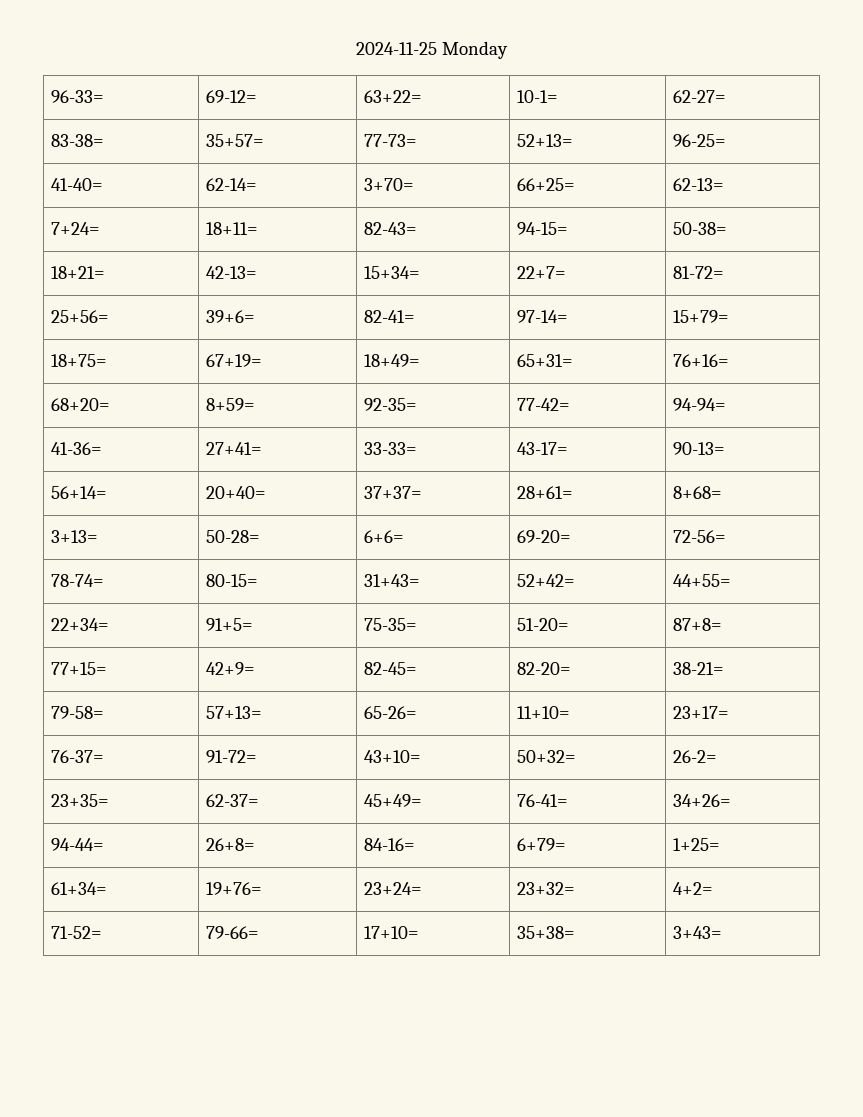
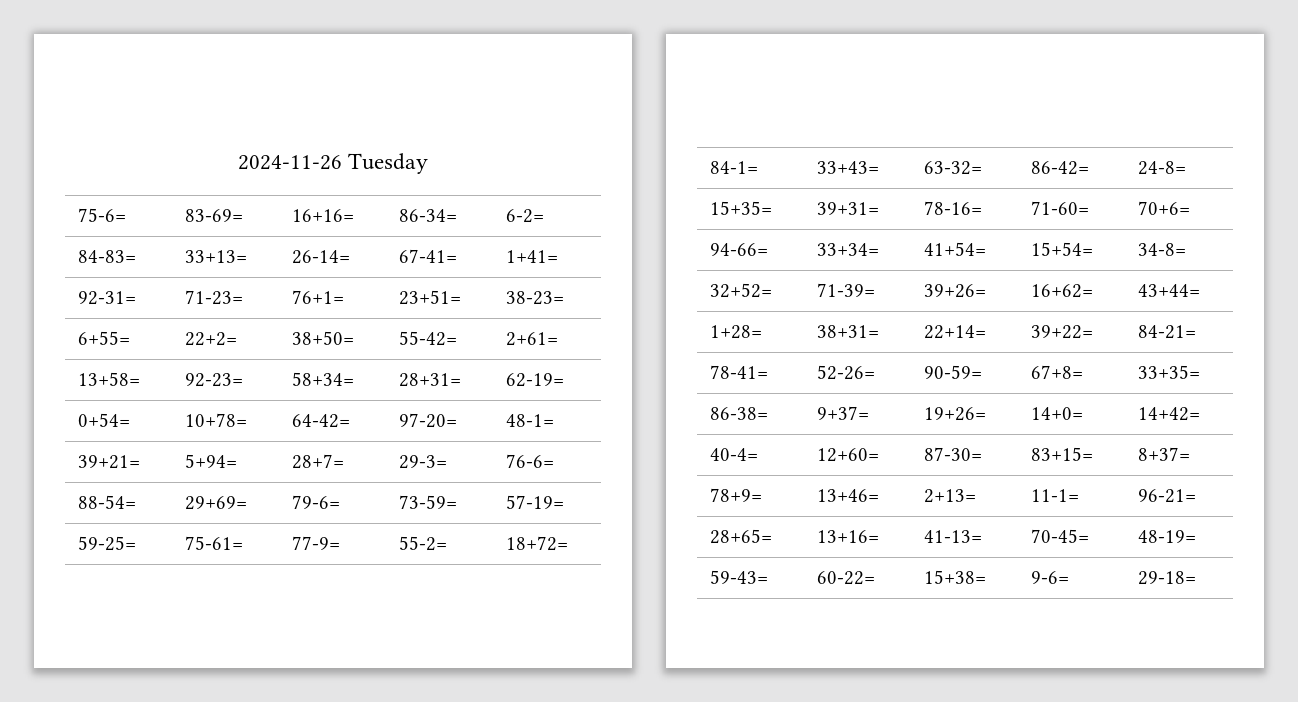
- 2024-11-25 Monday
- 96-33= | 69-12= | 63+22= | 10-1= | 62-27=
- 83-38= | 35+57= | 77-73= | 52+13= | 96-25=
- 41-40= | 62-14= | 3+70= | 66+25= | 62-13=
- 7+24= | 18+11= | 82-43= | 94-15= | 50-38=
- 18+21= | 42-13= | 15+34= | 22+7= | 81-72=
- 25+56= | 39+6= | 82-41= | 97-14= | 15+79=
- 18+75= | 67+19= | 18+49= | 65+31= | 76+16=
- 68+20= | 8+59= | 92-35= | 77-42= | 94-94=
- 41-36= | 27+41= | 33-33= | 43-17= | 90-13=
- 56+14= | 20+40= | 37+37= | 28+61= | 8+68=
- 3+13= | 50-28= | 6+6= | 69-20= | 72-56=
- 78-74= | 80-15= | 31+43= | 52+42= | 44+55=
- 22+34= | 91+5= | 75-35= | 51-20= | 87+8=
- 77+15= | 42+9= | 82-45= | 82-20= | 38-21=
- 79-58= | 57+13= | 65-26= | 11+10= | 23+17=
- 76-37= | 91-72= | 43+10= | 50+32= | 26-2=
- 23+35= | 62-37= | 45+49= | 76-41= | 34+26=
- 94-44= | 26+8= | 84-16= | 6+79= | 1+25=
- 61+34= | 19+76= | 23+24= | 23+32= | 4+2=
- 71-52= | 79-66= | 17+10= | 35+38= | 3+43=
+ 2024-11-26 Tuesday
+ 75-6= | 83-69= | 16+16= | 86-34= | 6-2=
+ 84-83= | 33+13= | 26-14= | 67-41= | 1+41=
+ 92-31= | 71-23= | 76+1= | 23+51= | 38-23=
+ 6+55= | 22+2= | 38+50= | 55-42= | 2+61=
+ 13+58= | 92-23= | 58+34= | 28+31= | 62-19=
+ 0+54= | 10+78= | 64-42= | 97-20= | 48-1=
+ 39+21= | 5+94= | 28+7= | 29-3= | 76-6=
+ 88-54= | 29+69= | 79-6= | 73-59= | 57-19=
+ 59-25= | 75-61= | 77-9= | 55-2= | 18+72=
+ 84-1= | 33+43= | 63-32= | 86-42= | 24-8=
+ 15+35= | 39+31= | 78-16= | 71-60= | 70+6=
+ 94-66= | 33+34= | 41+54= | 15+54= | 34-8=
+ 32+52= | 71-39= | 39+26= | 16+62= | 43+44=
+ 1+28= | 38+31= | 22+14= | 39+22= | 84-21=
+ 78-41= | 52-26= | 90-59= | 67+8= | 33+35=
+ 86-38= | 9+37= | 19+26= | 14+0= | 14+42=
+ 40-4= | 12+60= | 87-30= | 83+15= | 8+37=
+ 78+9= | 13+46= | 2+13= | 11-1= | 96-21=
+ 28+65= | 13+16= | 41-13= | 70-45= | 48-19=
+ 59-43= | 60-22= | 15+38= | 9-6= | 29-18=

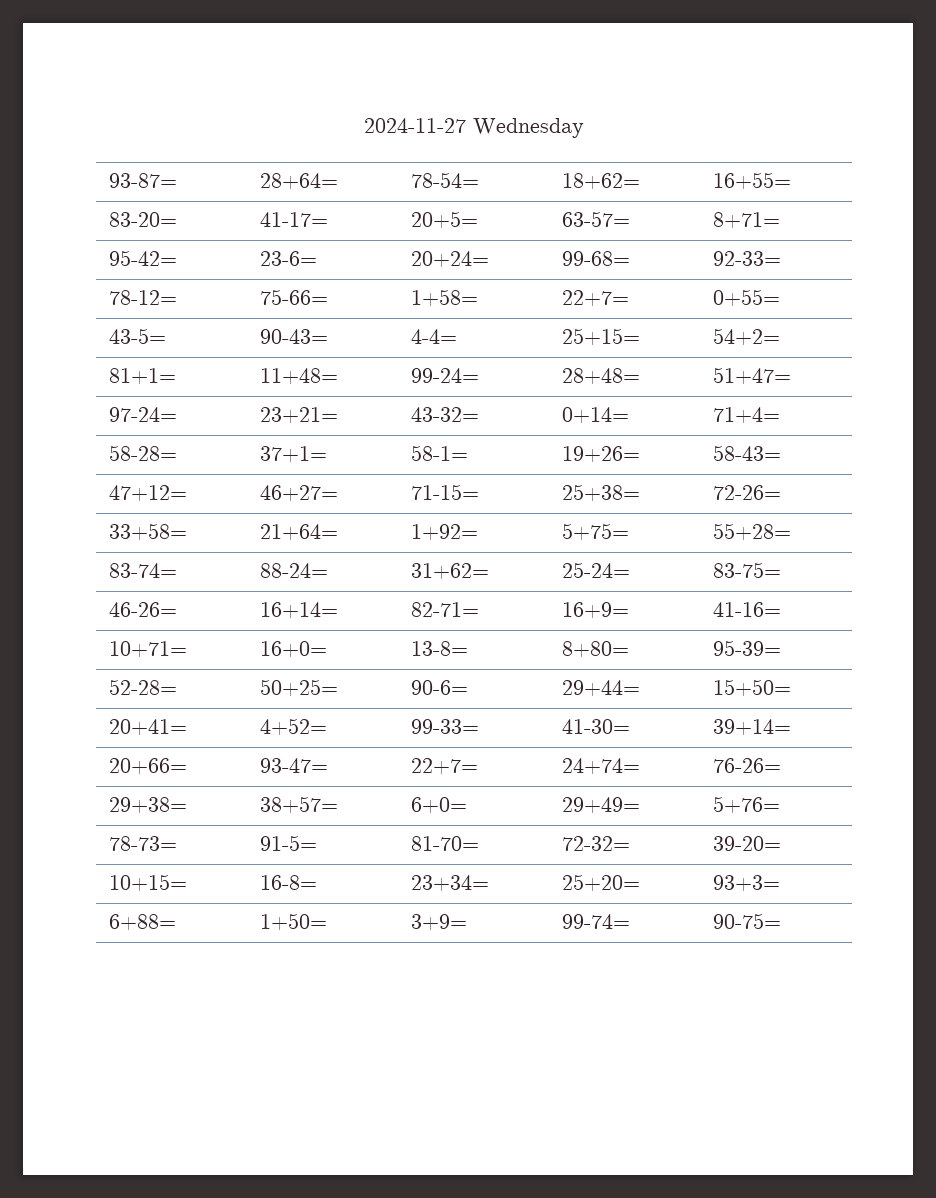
- 2024-11-26 Tuesday
- 75-6= | 83-69= | 16+16= | 86-34= | 6-2=
- 84-83= | 33+13= | 26-14= | 67-41= | 1+41=
- 92-31= | 71-23= | 76+1= | 23+51= | 38-23=
- 6+55= | 22+2= | 38+50= | 55-42= | 2+61=
- 13+58= | 92-23= | 58+34= | 28+31= | 62-19=
- 0+54= | 10+78= | 64-42= | 97-20= | 48-1=
- 39+21= | 5+94= | 28+7= | 29-3= | 76-6=
- 88-54= | 29+69= | 79-6= | 73-59= | 57-19=
- 59-25= | 75-61= | 77-9= | 55-2= | 18+72=
- 84-1= | 33+43= | 63-32= | 86-42= | 24-8=
- 15+35= | 39+31= | 78-16= | 71-60= | 70+6=
- 94-66= | 33+34= | 41+54= | 15+54= | 34-8=
- 32+52= | 71-39= | 39+26= | 16+62= | 43+44=
- 1+28= | 38+31= | 22+14= | 39+22= | 84-21=
- 78-41= | 52-26= | 90-59= | 67+8= | 33+35=
- 86-38= | 9+37= | 19+26= | 14+0= | 14+42=
- 40-4= | 12+60= | 87-30= | 83+15= | 8+37=
- 78+9= | 13+46= | 2+13= | 11-1= | 96-21=
- 28+65= | 13+16= | 41-13= | 70-45= | 48-19=
- 59-43= | 60-22= | 15+38= | 9-6= | 29-18=
+ 2024-11-27 Wednesday
+ 93-87= | 28+64= | 78-54= | 18+62= | 16+55=
+ 83-20= | 41-17= | 20+5= | 63-57= | 8+71=
+ 95-42= | 23-6= | 20+24= | 99-68= | 92-33=
+ 78-12= | 75-66= | 1+58= | 22+7= | 0+55=
+ 43-5= | 90-43= | 4-4= | 25+15= | 54+2=
+ 81+1= | 11+48= | 99-24= | 28+48= | 51+47=
+ 97-24= | 23+21= | 43-32= | 0+14= | 71+4=
+ 58-28= | 37+1= | 58-1= | 19+26= | 58-43=
+ 47+12= | 46+27= | 71-15= | 25+38= | 72-26=
+ 33+58= | 21+64= | 1+92= | 5+75= | 55+28=
+ 83-74= | 88-24= | 31+62= | 25-24= | 83-75=
+ 46-26= | 16+14= | 82-71= | 16+9= | 41-16=
+ 10+71= | 16+0= | 13-8= | 8+80= | 95-39=
+ 52-28= | 50+25= | 90-6= | 29+44= | 15+50=
+ 20+41= | 4+52= | 99-33= | 41-30= | 39+14=
+ 20+66= | 93-47= | 22+7= | 24+74= | 76-26=
+ 29+38= | 38+57= | 6+0= | 29+49= | 5+76=
+ 78-73= | 91-5= | 81-70= | 72-32= | 39-20=
+ 10+15= | 16-8= | 23+34= | 25+20= | 93+3=
+ 6+88= | 1+50= | 3+9= | 99-74= | 90-75=

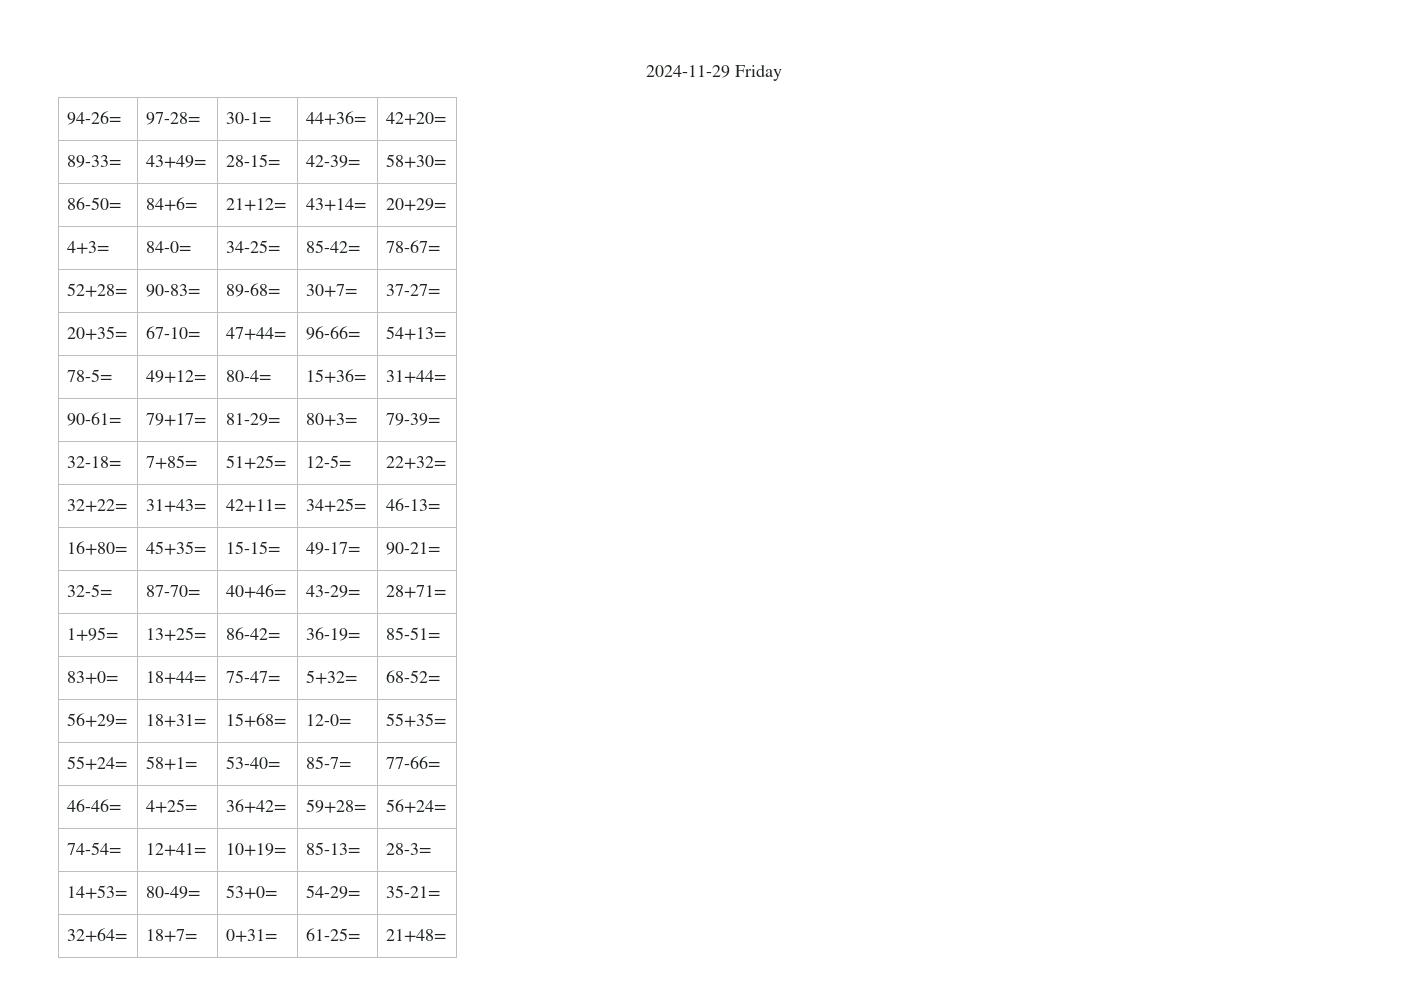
- 2024-11-27 Wednesday
- 93-87= | 28+64= | 78-54= | 18+62= | 16+55=
- 83-20= | 41-17= | 20+5= | 63-57= | 8+71=
- 95-42= | 23-6= | 20+24= | 99-68= | 92-33=
- 78-12= | 75-66= | 1+58= | 22+7= | 0+55=
- 43-5= | 90-43= | 4-4= | 25+15= | 54+2=
- 81+1= | 11+48= | 99-24= | 28+48= | 51+47=
- 97-24= | 23+21= | 43-32= | 0+14= | 71+4=
- 58-28= | 37+1= | 58-1= | 19+26= | 58-43=
- 47+12= | 46+27= | 71-15= | 25+38= | 72-26=
- 33+58= | 21+64= | 1+92= | 5+75= | 55+28=
- 83-74= | 88-24= | 31+62= | 25-24= | 83-75=
- 46-26= | 16+14= | 82-71= | 16+9= | 41-16=
- 10+71= | 16+0= | 13-8= | 8+80= | 95-39=
- 52-28= | 50+25= | 90-6= | 29+44= | 15+50=
- 20+41= | 4+52= | 99-33= | 41-30= | 39+14=
- 20+66= | 93-47= | 22+7= | 24+74= | 76-26=
- 29+38= | 38+57= | 6+0= | 29+49= | 5+76=
- 78-73= | 91-5= | 81-70= | 72-32= | 39-20=
- 10+15= | 16-8= | 23+34= | 25+20= | 93+3=
- 6+88= | 1+50= | 3+9= | 99-74= | 90-75=
+ 2024-11-29 Friday
+ 94-26= | 97-28= | 30-1= | 44+36= | 42+20=
+ 89-33= | 43+49= | 28-15= | 42-39= | 58+30=
+ 86-50= | 84+6= | 21+12= | 43+14= | 20+29=
+ 4+3= | 84-0= | 34-25= | 85-42= | 78-67=
+ 52+28= | 90-83= | 89-68= | 30+7= | 37-27=
+ 20+35= | 67-10= | 47+44= | 96-66= | 54+13=
+ 78-5= | 49+12= | 80-4= | 15+36= | 31+44=
+ 90-61= | 79+17= | 81-29= | 80+3= | 79-39=
+ 32-18= | 7+85= | 51+25= | 12-5= | 22+32=
+ 32+22= | 31+43= | 42+11= | 34+25= | 46-13=
+ 16+80= | 45+35= | 15-15= | 49-17= | 90-21=
+ 32-5= | 87-70= | 40+46= | 43-29= | 28+71=
+ 1+95= | 13+25= | 86-42= | 36-19= | 85-51=
+ 83+0= | 18+44= | 75-47= | 5+32= | 68-52=
+ 56+29= | 18+31= | 15+68= | 12-0= | 55+35=
+ 55+24= | 58+1= | 53-40= | 85-7= | 77-66=
+ 46-46= | 4+25= | 36+42= | 59+28= | 56+24=
+ 74-54= | 12+41= | 10+19= | 85-13= | 28-3=
+ 14+53= | 80-49= | 53+0= | 54-29= | 35-21=
+ 32+64= | 18+7= | 0+31= | 61-25= | 21+48=

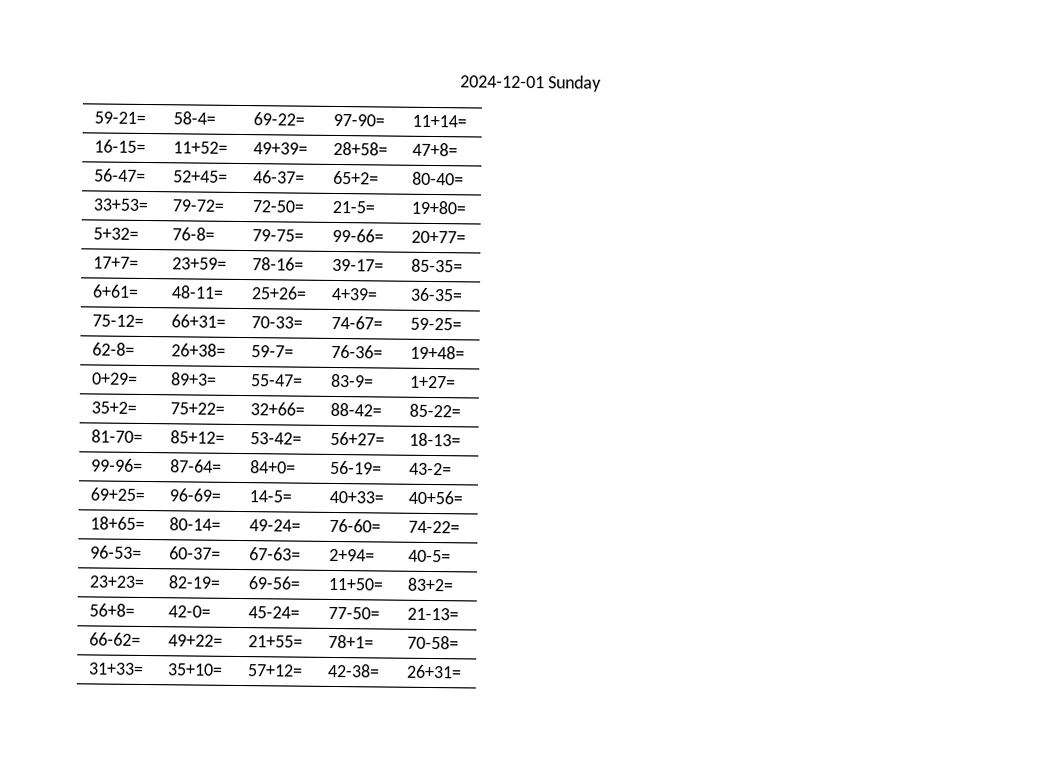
- 2024-11-29 Friday
- 94-26= | 97-28= | 30-1= | 44+36= | 42+20=
- 89-33= | 43+49= | 28-15= | 42-39= | 58+30=
- 86-50= | 84+6= | 21+12= | 43+14= | 20+29=
- 4+3= | 84-0= | 34-25= | 85-42= | 78-67=
- 52+28= | 90-83= | 89-68= | 30+7= | 37-27=
- 20+35= | 67-10= | 47+44= | 96-66= | 54+13=
- 78-5= | 49+12= | 80-4= | 15+36= | 31+44=
- 90-61= | 79+17= | 81-29= | 80+3= | 79-39=
- 32-18= | 7+85= | 51+25= | 12-5= | 22+32=
- 32+22= | 31+43= | 42+11= | 34+25= | 46-13=
- 16+80= | 45+35= | 15-15= | 49-17= | 90-21=
- 32-5= | 87-70= | 40+46= | 43-29= | 28+71=
- 1+95= | 13+25= | 86-42= | 36-19= | 85-51=
- 83+0= | 18+44= | 75-47= | 5+32= | 68-52=
- 56+29= | 18+31= | 15+68= | 12-0= | 55+35=
- 55+24= | 58+1= | 53-40= | 85-7= | 77-66=
- 46-46= | 4+25= | 36+42= | 59+28= | 56+24=
- 74-54= | 12+41= | 10+19= | 85-13= | 28-3=
- 14+53= | 80-49= | 53+0= | 54-29= | 35-21=
- 32+64= | 18+7= | 0+31= | 61-25= | 21+48=
+ 2024-12-01 Sunday
+ 59-21= | 58-4= | 69-22= | 97-90= | 11+14=
+ 16-15= | 11+52= | 49+39= | 28+58= | 47+8=
+ 56-47= | 52+45= | 46-37= | 65+2= | 80-40=
+ 33+53= | 79-72= | 72-50= | 21-5= | 19+80=
+ 5+32= | 76-8= | 79-75= | 99-66= | 20+77=
+ 17+7= | 23+59= | 78-16= | 39-17= | 85-35=
+ 6+61= | 48-11= | 25+26= | 4+39= | 36-35=
+ 75-12= | 66+31= | 70-33= | 74-67= | 59-25=
+ 62-8= | 26+38= | 59-7= | 76-36= | 19+48=
+ 0+29= | 89+3= | 55-47= | 83-9= | 1+27=
+ 35+2= | 75+22= | 32+66= | 88-42= | 85-22=
+ 81-70= | 85+12= | 53-42= | 56+27= | 18-13=
+ 99-96= | 87-64= | 84+0= | 56-19= | 43-2=
+ 69+25= | 96-69= | 14-5= | 40+33= | 40+56=
+ 18+65= | 80-14= | 49-24= | 76-60= | 74-22=
+ 96-53= | 60-37= | 67-63= | 2+94= | 40-5=
+ 23+23= | 82-19= | 69-56= | 11+50= | 83+2=
+ 56+8= | 42-0= | 45-24= | 77-50= | 21-13=
+ 66-62= | 49+22= | 21+55= | 78+1= | 70-58=
+ 31+33= | 35+10= | 57+12= | 42-38= | 26+31=

